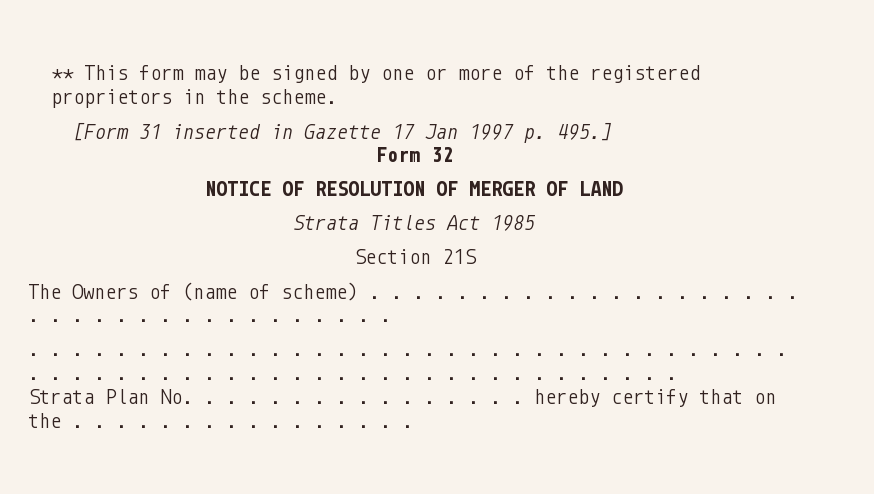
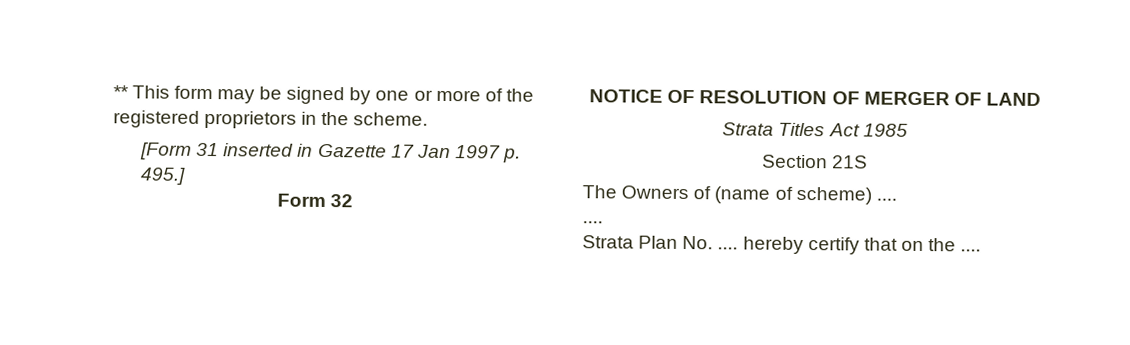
- The Owners of (name of scheme) . . . . . . . . . . . . . . . . . . . . . . . . . . . . . . . . . . . . .
- . . . . . . . . . . . . . . . . . . . . . . . . . . . . . . . . . . . . . . . . . . . . . . . . . . . . . . . . . . . . . . . . .
- Strata Plan No. . . . . . . . . . . . . . . . hereby certify that on the . . . . . . . . . . . . . . . .
+ The Owners of (name of scheme) ....
+ ....
+ Strata Plan No. .... hereby certify that on the ....

